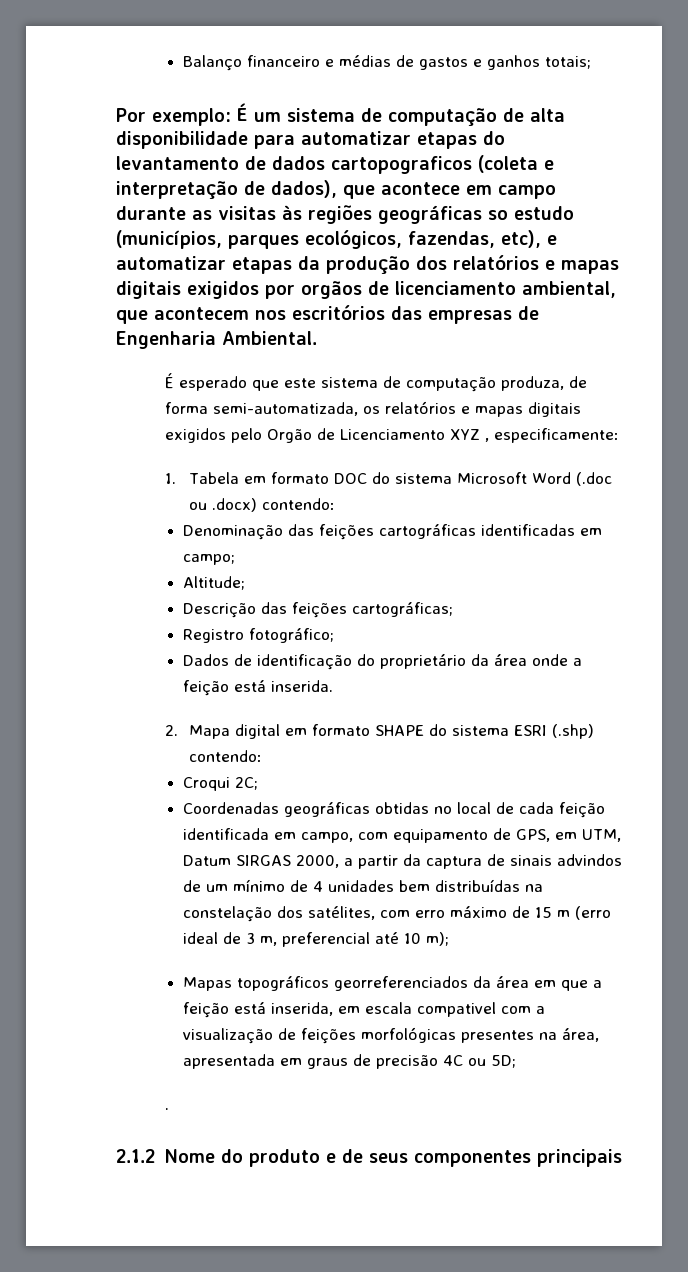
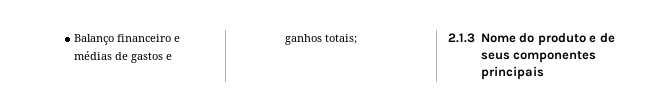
- Por exemplo: É um sistema de computação de alta disponibilidade para automatizar etapas do levantamento de dados cartopograficos (coleta e interpretação de dados), que acontece em campo durante as visitas às regiões geográficas so estudo (municípios, parques ecológicos, fazendas, etc), e automatizar etapas da produção dos relatórios e mapas digitais exigidos por orgãos de licenciamento ambiental, que acontecem nos escritórios das empresas de Engenharia Ambiental.
- É esperado que este sistema de computação produza, de forma semi-automatizada, os relatórios e mapas digitais exigidos pelo Orgão de Licenciamento XYZ , especificamente:
- 1. Tabela em formato DOC do sistema Microsoft Word (.doc ou .docx) contendo:
- Denominação das feições cartográficas identificadas em campo;
- Altitude;
- Descrição das feições cartográficas;
- Registro fotográfico;
- Dados de identificação do proprietário da área onde a feição está inserida.
- 2. Mapa digital em formato SHAPE do sistema ESRI (.shp) contendo:
- Croqui 2C;
- Coordenadas geográficas obtidas no local de cada feição identificada em campo, com equipamento de GPS, em UTM, Datum SIRGAS 2000, a partir da captura de sinais advindos de um mínimo de 4 unidades bem distribuídas na constelação dos satélites, com erro máximo de 15 m (erro ideal de 3 m, preferencial até 10 m);
- Mapas topográficos georreferenciados da área em que a feição está inserida, em escala compativel com a visualização de feições morfológicas presentes na área, apresentada em graus de precisão 4C ou 5D;
- .
- 2.1.2 Nome do produto e de seus componentes principais
+ 2.1.3 Nome do produto e de seus componentes principais

